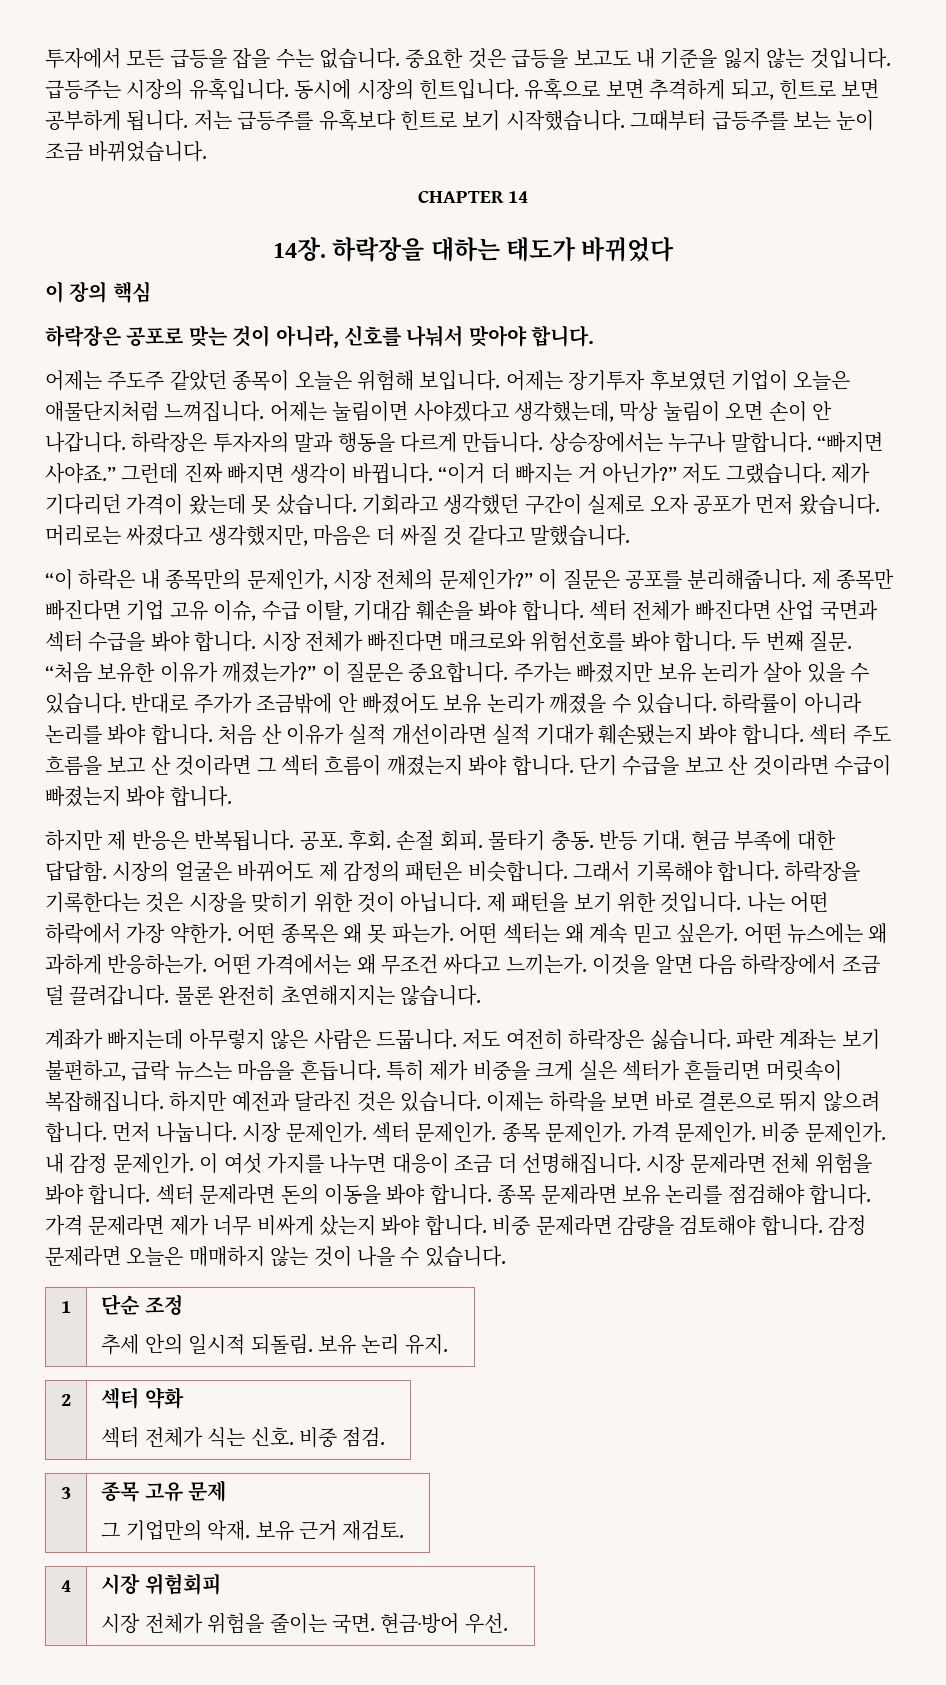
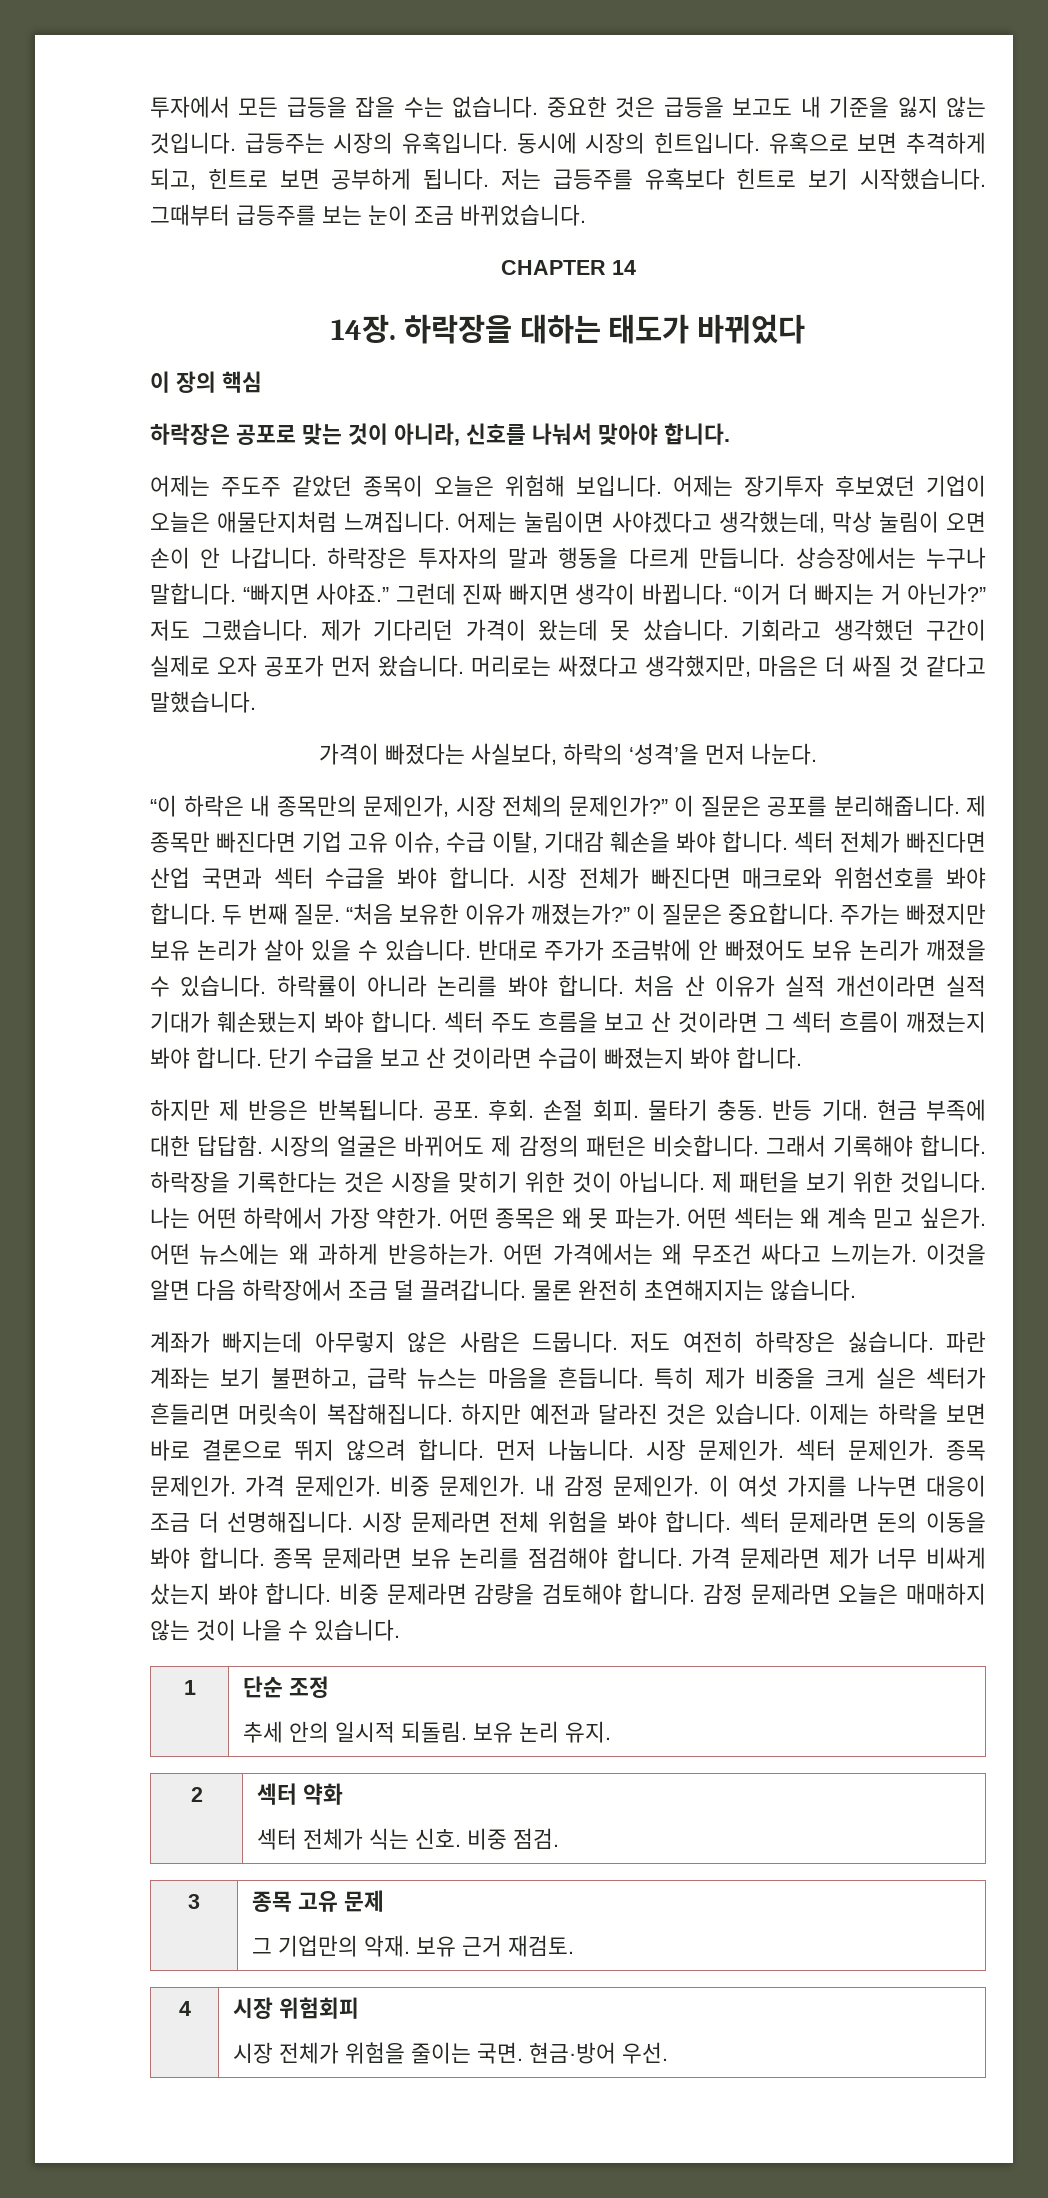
+ 가격이 빠졌다는 사실보다, 하락의 ‘성격’을 먼저 나눈다.

